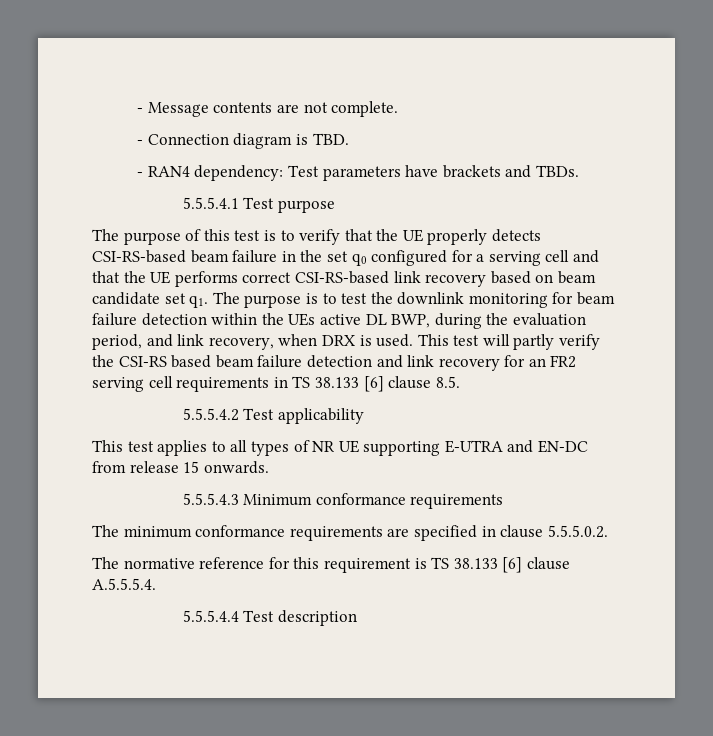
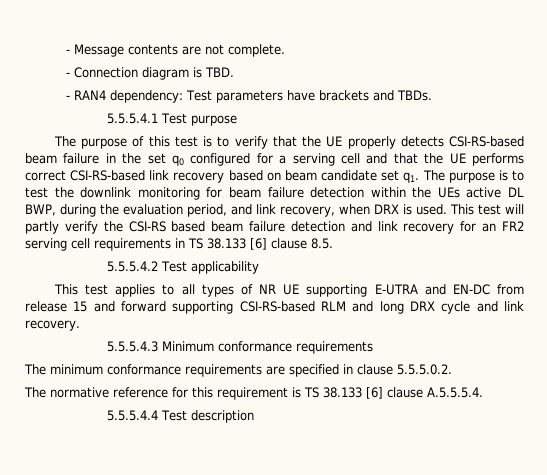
- This test applies to all types of NR UE supporting E-UTRA and EN-DC from release 15 onwards.
+ This test applies to all types of NR UE supporting E-UTRA and EN-DC from release 15 and forward supporting CSI-RS-based RLM and long DRX cycle and link recovery.

